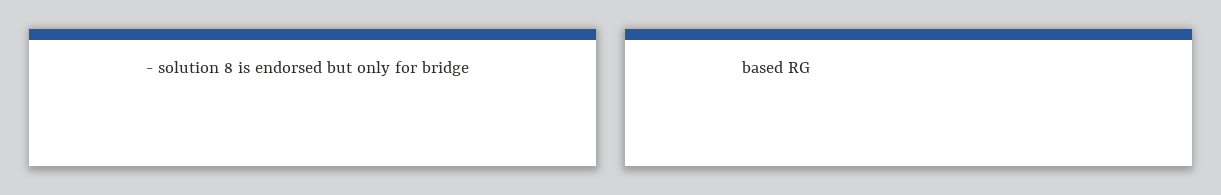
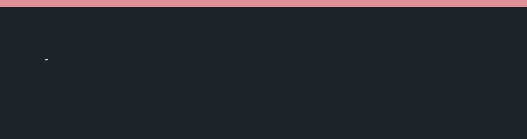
- - solution 8 is endorsed but only for bridge based RG
+ -

